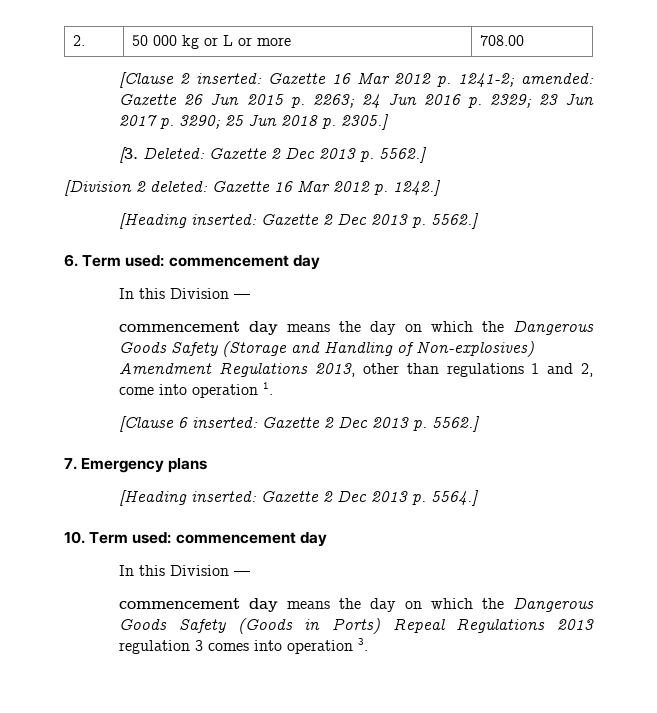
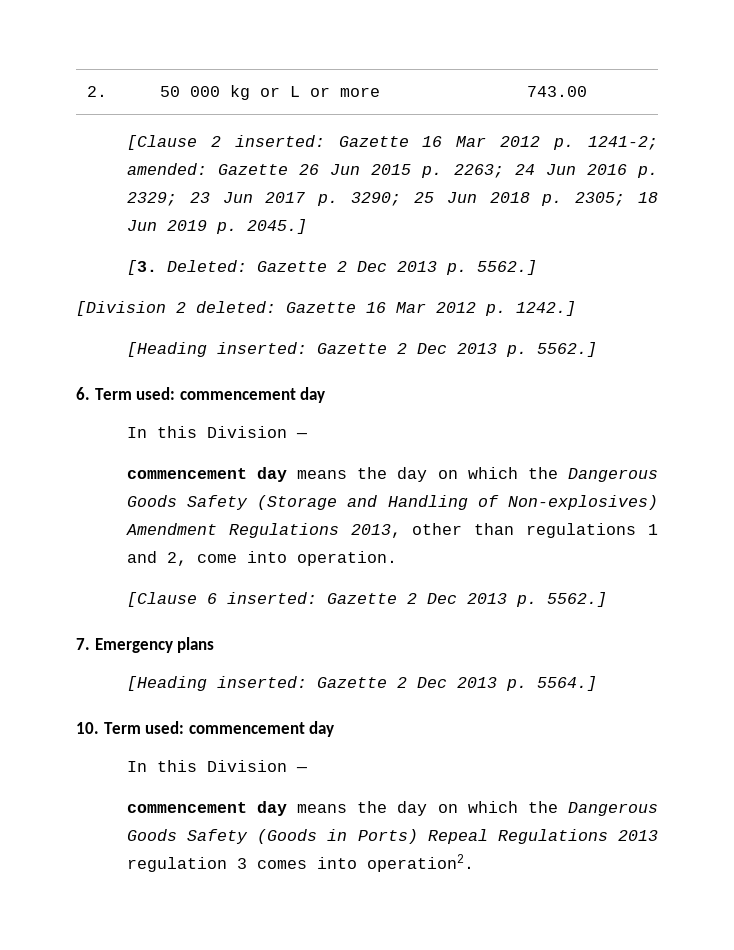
- 2. | 50 000 kg or L or more | 708.00
+ 2. | 50 000 kg or L or more | 743.00
- [Clause 2 inserted: Gazette 16 Mar 2012 p. 1241-2; amended: Gazette 26 Jun 2015 p. 2263; 24 Jun 2016 p. 2329; 23 Jun 2017 p. 3290; 25 Jun 2018 p. 2305.]
+ [Clause 2 inserted: Gazette 16 Mar 2012 p. 1241-2; amended: Gazette 26 Jun 2015 p. 2263; 24 Jun 2016 p. 2329; 23 Jun 2017 p. 3290; 25 Jun 2018 p. 2305; 18 Jun 2019 p. 2045.]
- commencement day means the day on which the Dangerous Goods Safety (Storage and Handling of Non-explosives) Amendment Regulations 2013, other than regulations 1 and 2, come into operation 1.
+ commencement day means the day on which the Dangerous Goods Safety (Storage and Handling of Non-explosives) Amendment Regulations 2013, other than regulations 1 and 2, come into operation.
- commencement day means the day on which the Dangerous Goods Safety (Goods in Ports) Repeal Regulations 2013 regulation 3 comes into operation 3.
+ commencement day means the day on which the Dangerous Goods Safety (Goods in Ports) Repeal Regulations 2013 regulation 3 comes into operation2.

